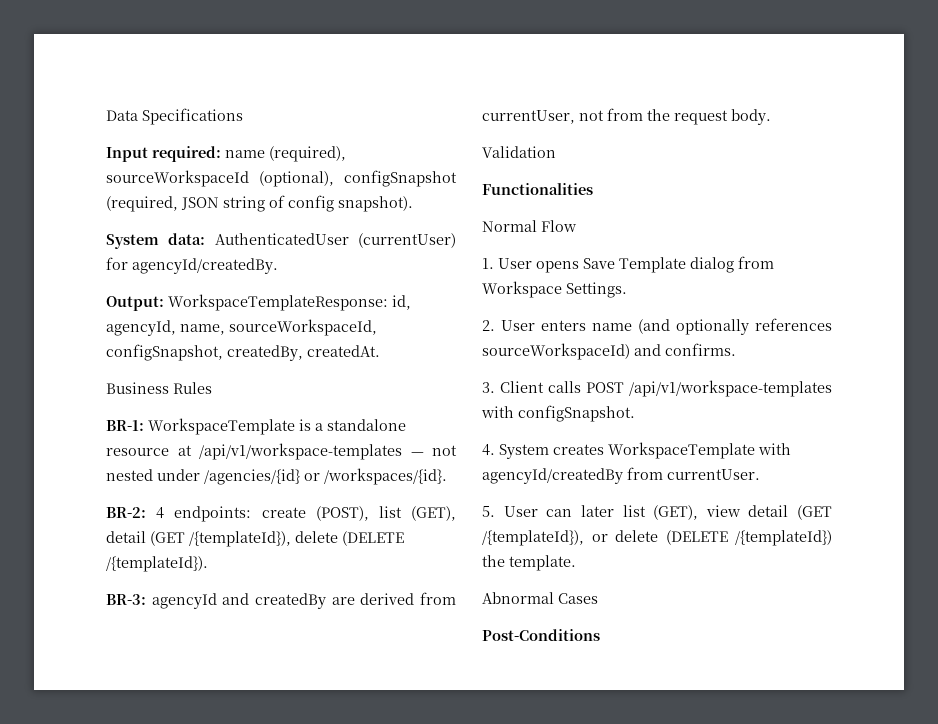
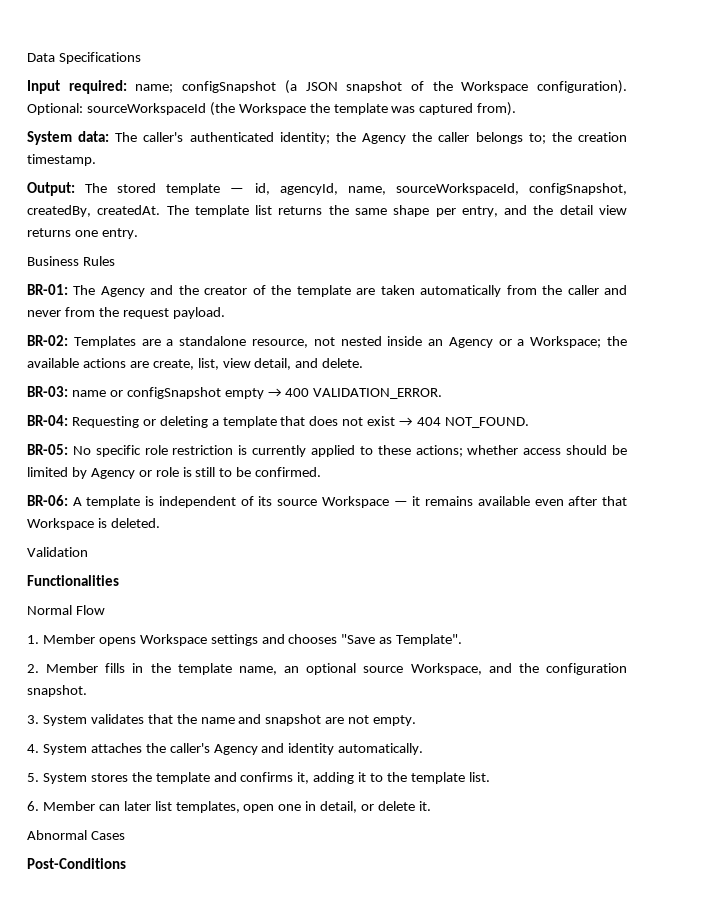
- Input required: name (required), sourceWorkspaceId (optional), configSnapshot (required, JSON string of config snapshot).
- System data: AuthenticatedUser (currentUser) for agencyId/createdBy.
- Output: WorkspaceTemplateResponse: id, agencyId, name, sourceWorkspaceId, configSnapshot, createdBy, createdAt.
+ Input required: name; configSnapshot (a JSON snapshot of the Workspace configuration). Optional: sourceWorkspaceId (the Workspace the template was captured from).
+ System data: The caller's authenticated identity; the Agency the caller belongs to; the creation timestamp.
+ Output: The stored template — id, agencyId, name, sourceWorkspaceId, configSnapshot, createdBy, createdAt. The template list returns the same shape per entry, and the detail view returns one entry.
  Business Rules
- BR-1: WorkspaceTemplate is a standalone resource at /api/v1/workspace-templates — not nested under /agencies/{id} or /workspaces/{id}.
- BR-2: 4 endpoints: create (POST), list (GET), detail (GET /{templateId}), delete (DELETE /{templateId}).
- BR-3: agencyId and createdBy are derived from currentUser, not from the request body.
+ BR-01: The Agency and the creator of the template are taken automatically from the caller and never from the request payload.
+ BR-02: Templates are a standalone resource, not nested inside an Agency or a Workspace; the available actions are create, list, view detail, and delete.
+ BR-03: name or configSnapshot empty → 400 VALIDATION_ERROR.
+ BR-04: Requesting or deleting a template that does not exist → 404 NOT_FOUND.
+ BR-05: No specific role restriction is currently applied to these actions; whether access should be limited by Agency or role is still to be confirmed.
+ BR-06: A template is independent of its source Workspace — it remains available even after that Workspace is deleted.
- 1. User opens Save Template dialog from Workspace Settings.
- 2. User enters name (and optionally references sourceWorkspaceId) and confirms.
- 3. Client calls POST /api/v1/workspace-templates with configSnapshot.
- 4. System creates WorkspaceTemplate with agencyId/createdBy from currentUser.
- 5. User can later list (GET), view detail (GET /{templateId}), or delete (DELETE /{templateId}) the template.
+ 1. Member opens Workspace settings and chooses "Save as Template".
+ 2. Member fills in the template name, an optional source Workspace, and the configuration snapshot.
+ 3. System validates that the name and snapshot are not empty.
+ 4. System attaches the caller's Agency and identity automatically.
+ 5. System stores the template and confirms it, adding it to the template list.
+ 6. Member can later list templates, open one in detail, or delete it.

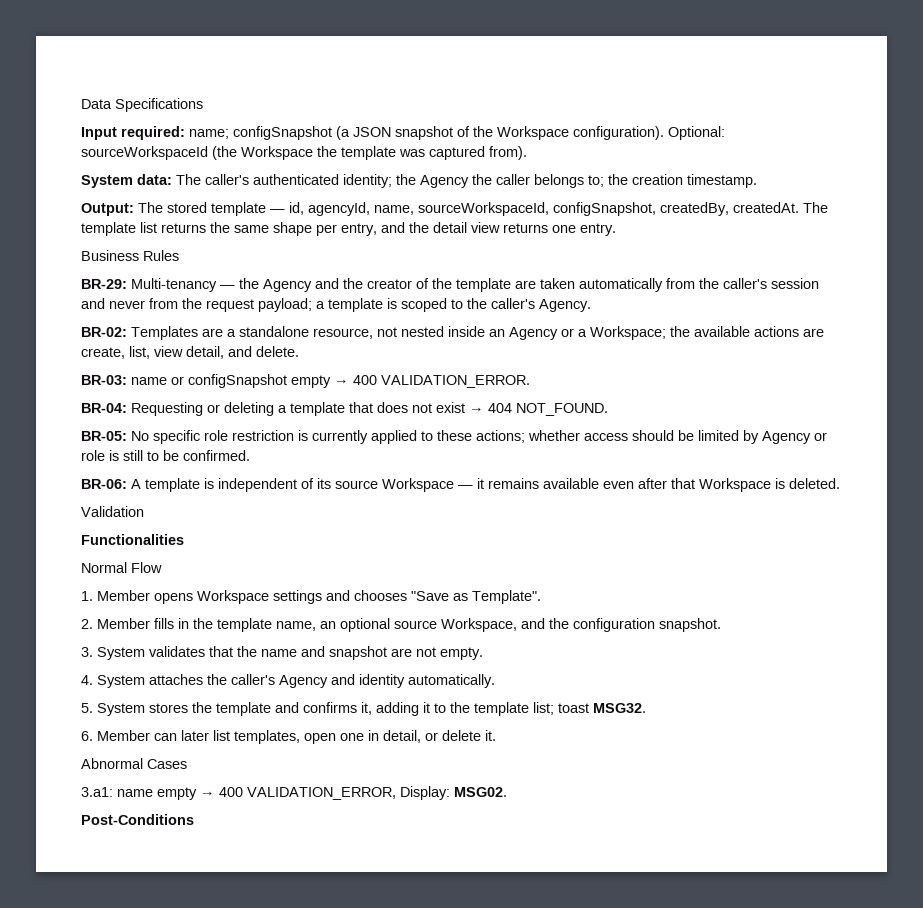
- BR-01: The Agency and the creator of the template are taken automatically from the caller and never from the request payload.
+ BR-29: Multi-tenancy — the Agency and the creator of the template are taken automatically from the caller's session and never from the request payload; a template is scoped to the caller's Agency.
- 5. System stores the template and confirms it, adding it to the template list.
+ 5. System stores the template and confirms it, adding it to the template list; toast MSG32.
+ 3.a1: name empty → 400 VALIDATION_ERROR, Display: MSG02.

